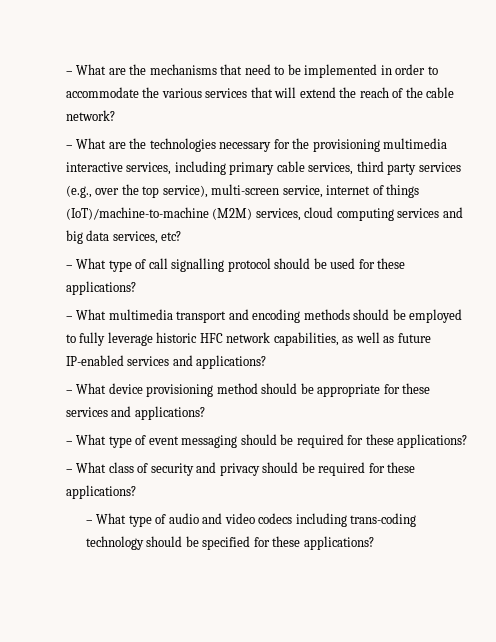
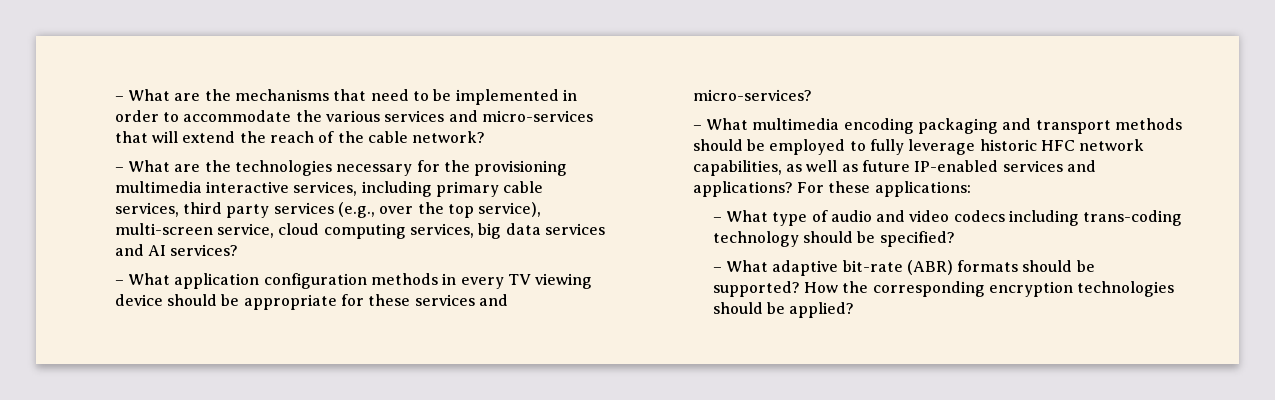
- – What are the mechanisms that need to be implemented in order to accommodate the various services that will extend the reach of the cable network?
+ – What are the mechanisms that need to be implemented in order to accommodate the various services and micro-services that will extend the reach of the cable network?
- – What are the technologies necessary for the provisioning multimedia interactive services, including primary cable services, third party services (e.g., over the top service), multi-screen service, internet of things (IoT)/machine-to-machine (M2M) services, cloud computing services and big data services, etc?
- – What type of call signalling protocol should be used for these applications?
+ – What are the technologies necessary for the provisioning multimedia interactive services, including primary cable services, third party services (e.g., over the top service), multi-screen service, cloud computing services, big data services and AI services?
+ – What application configuration methods in every TV viewing device should be appropriate for these services and micro-services?
- – What multimedia transport and encoding methods should be employed to fully leverage historic HFC network capabilities, as well as future IP-enabled services and applications?
- – What device provisioning method should be appropriate for these services and applications?
- – What type of event messaging should be required for these applications?
- – What class of security and privacy should be required for these applications?
+ – What multimedia encoding packaging and transport methods should be employed to fully leverage historic HFC network capabilities, as well as future IP-enabled services and applications? For these applications:
- – What type of audio and video codecs including trans-coding technology should be specified for these applications?
+ – What type of audio and video codecs including trans-coding technology should be specified?
+ – What adaptive bit-rate (ABR) formats should be supported? How the corresponding encryption technologies should be applied?

